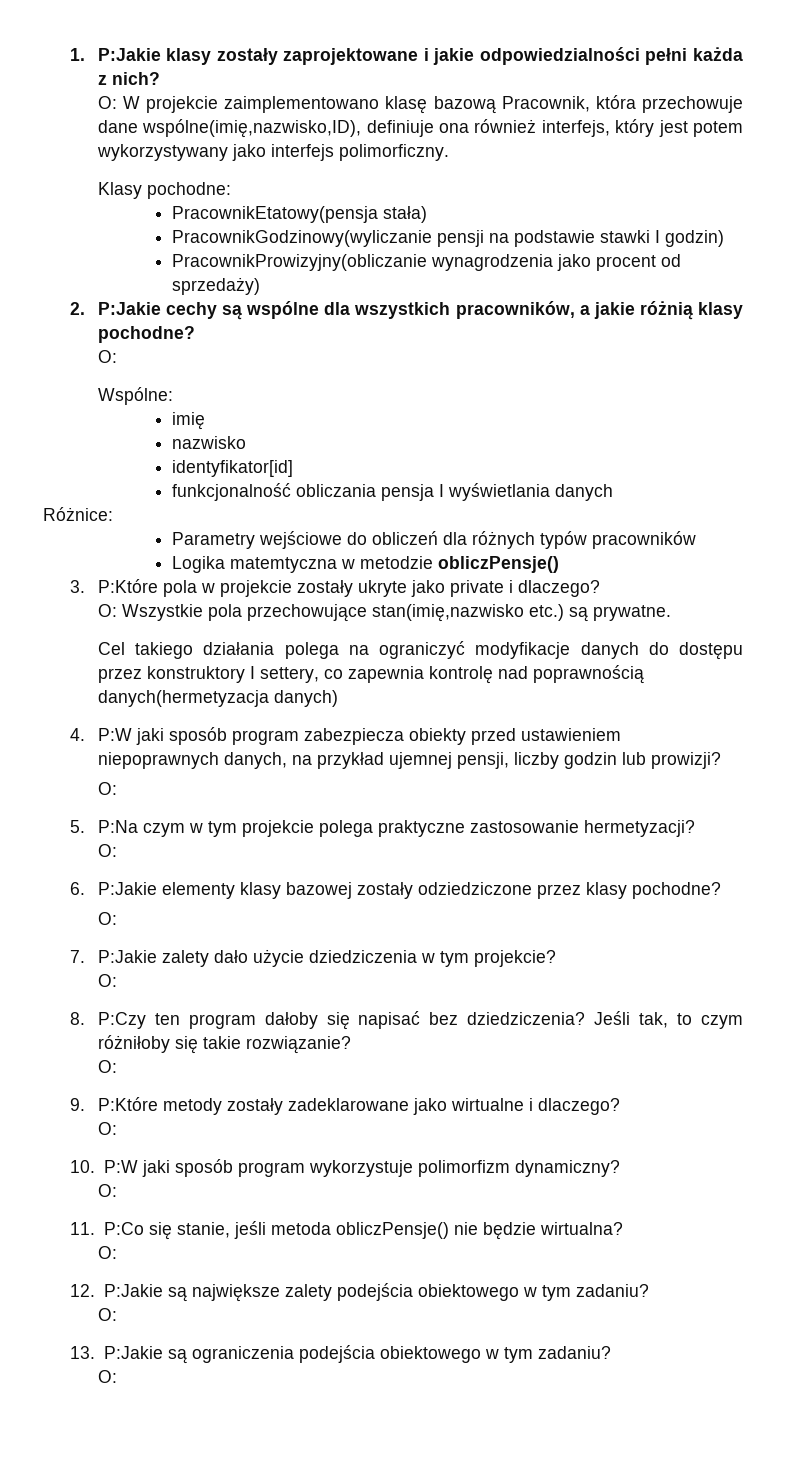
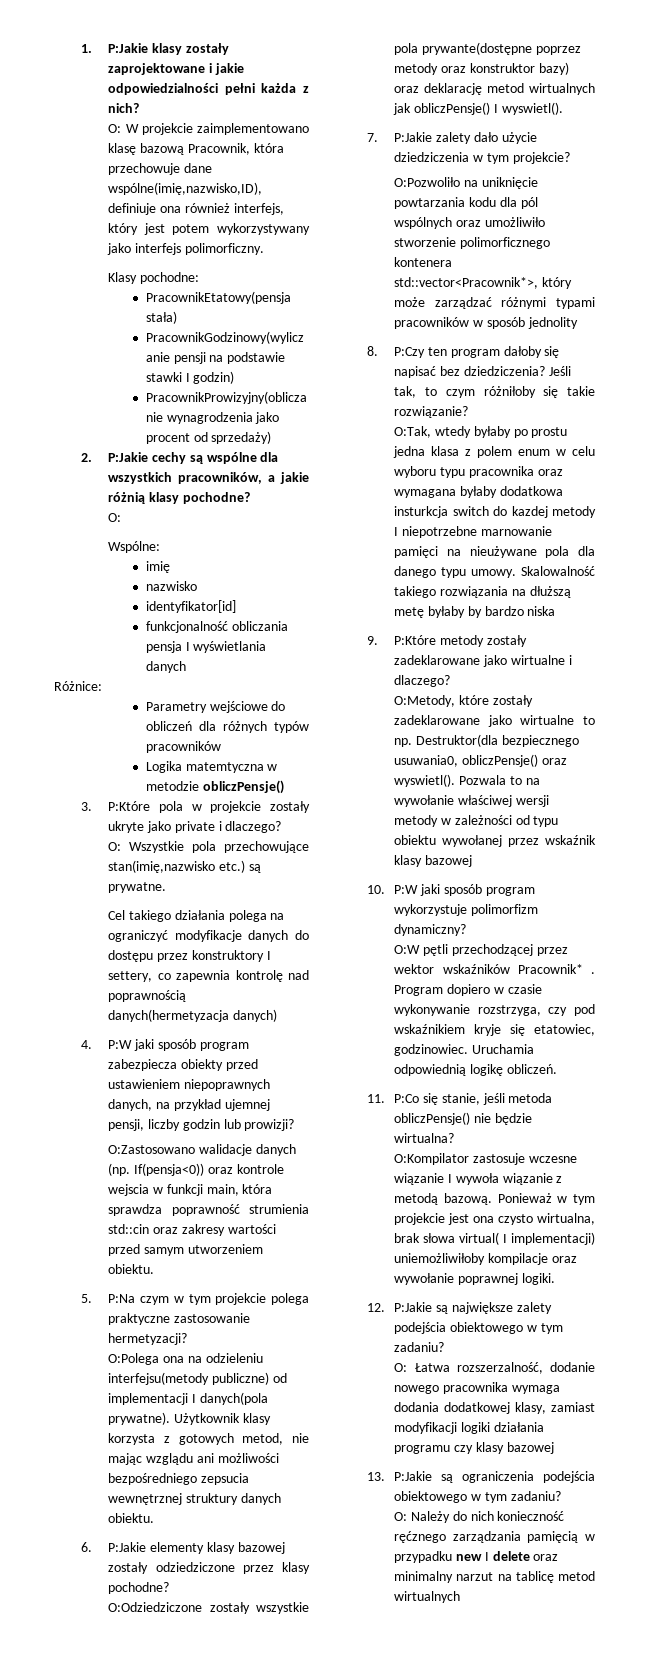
  4. P:W jaki sposób program zabezpiecza obiekty przed ustawieniem niepoprawnych danych, na przykład ujemnej pensji, liczby godzin lub prowizji?
- O:
+ O:Zastosowano walidacje danych (np. If(pensja<0)) oraz kontrole wejscia w funkcji main, która sprawdza poprawność strumienia std::cin oraz zakresy wartości przed samym utworzeniem obiektu.
  5. P:Na czym w tym projekcie polega praktyczne zastosowanie hermetyzacji?
- O:
+ O:Polega ona na odzieleniu interfejsu(metody publiczne) od implementacji I danych(pola prywatne). Użytkownik klasy korzysta z gotowych metod, nie mając wzglądu ani możliwości bezpośredniego zepsucia wewnętrznej struktury danych obiektu.
  6. P:Jakie elementy klasy bazowej zostały odziedziczone przez klasy pochodne?
- O:
+ O:Odziedziczone zostały wszystkie pola prywante(dostępne poprzez metody oraz konstruktor bazy) oraz deklarację metod wirtualnych jak obliczPensje() I wyswietl().
  7. P:Jakie zalety dało użycie dziedziczenia w tym projekcie?
- O:
+ O:Pozwoliło na uniknięcie powtarzania kodu dla pól wspólnych oraz umożliwiło stworzenie polimorficznego kontenera std::vector<Pracownik*>, który może zarządzać różnymi typami pracowników w sposób jednolity
  Jeśli tak, to czym różniłoby się takie rozwiązanie?
- O:
+ O:Tak, wtedy byłaby po prostu jedna klasa z polem enum w celu wyboru typu pracownika oraz wymagana byłaby dodatkowa insturkcja switch do kazdej metody I niepotrzebne marnowanie pamięci na nieużywane pola dla danego typu umowy. Skalowalność takiego rozwiązania na dłuższą metę byłaby by bardzo niska
  9. P:Które metody zostały zadeklarowane jako wirtualne i dlaczego?
- O:
+ O:Metody, które zostały zadeklarowane jako wirtualne to np. Destruktor(dla bezpiecznego usuwania0, obliczPensje() oraz wyswietl(). Pozwala to na wywołanie właściwej wersji metody w zależności od typu obiektu wywołanej przez wskaźnik klasy bazowej
  10. P:W jaki sposób program wykorzystuje polimorfizm dynamiczny?
- O:
+ O:W pętli przechodzącej przez wektor wskaźników Pracownik* . Program dopiero w czasie wykonywanie rozstrzyga, czy pod wskaźnikiem kryje się etatowiec, godzinowiec. Uruchamia odpowiednią logikę obliczeń.
  11. P:Co się stanie, jeśli metoda obliczPensje() nie będzie wirtualna?
- O:
+ O:Kompilator zastosuje wczesne wiązanie I wywoła wiązanie z metodą bazową. Ponieważ w tym projekcie jest ona czysto wirtualna, brak słowa virtual( I implementacji) uniemożliwiłoby kompilacje oraz wywołanie poprawnej logiki.
  12. P:Jakie są największe zalety podejścia obiektowego w tym zadaniu?
- O:
+ O: Łatwa rozszerzalność, dodanie nowego pracownika wymaga dodania dodatkowej klasy, zamiast modyfikacji logiki działania programu czy klasy bazowej
  13. P:Jakie są ograniczenia podejścia obiektowego w tym zadaniu?
- O:
+ O: Należy do nich konieczność ręćznego zarządzania pamięcią w przypadku new I delete oraz minimalny narzut na tablicę metod wirtualnych

